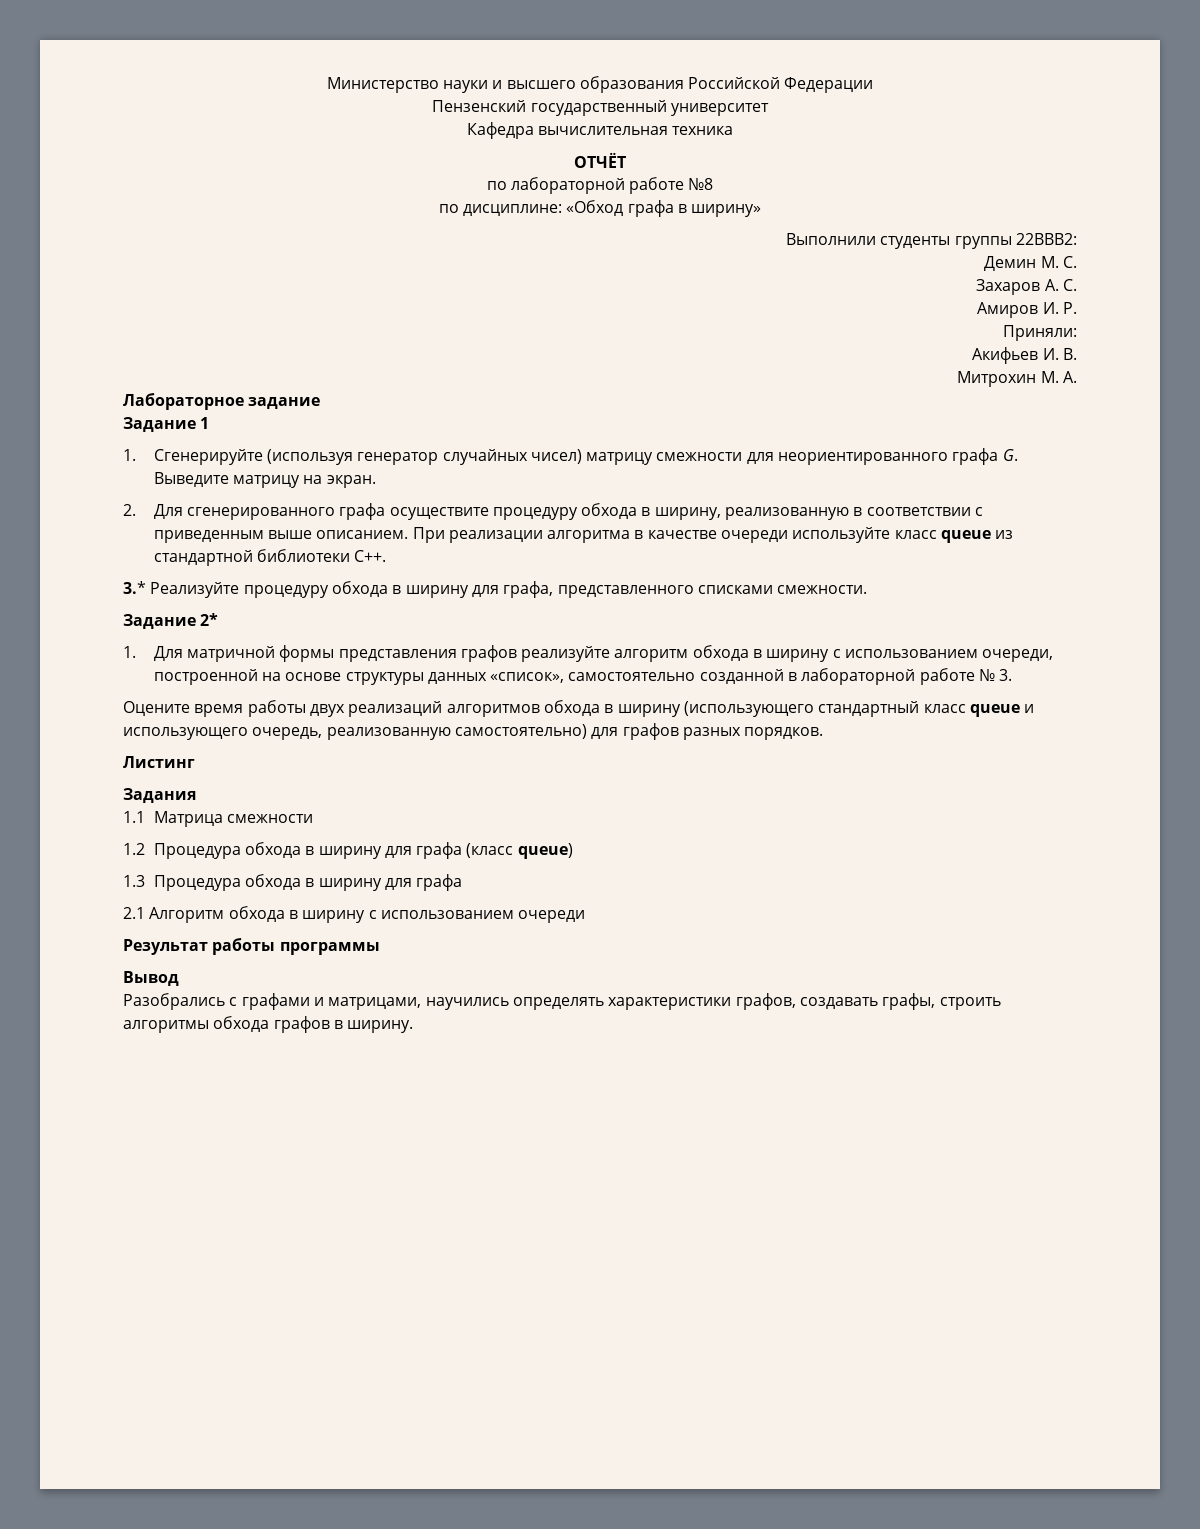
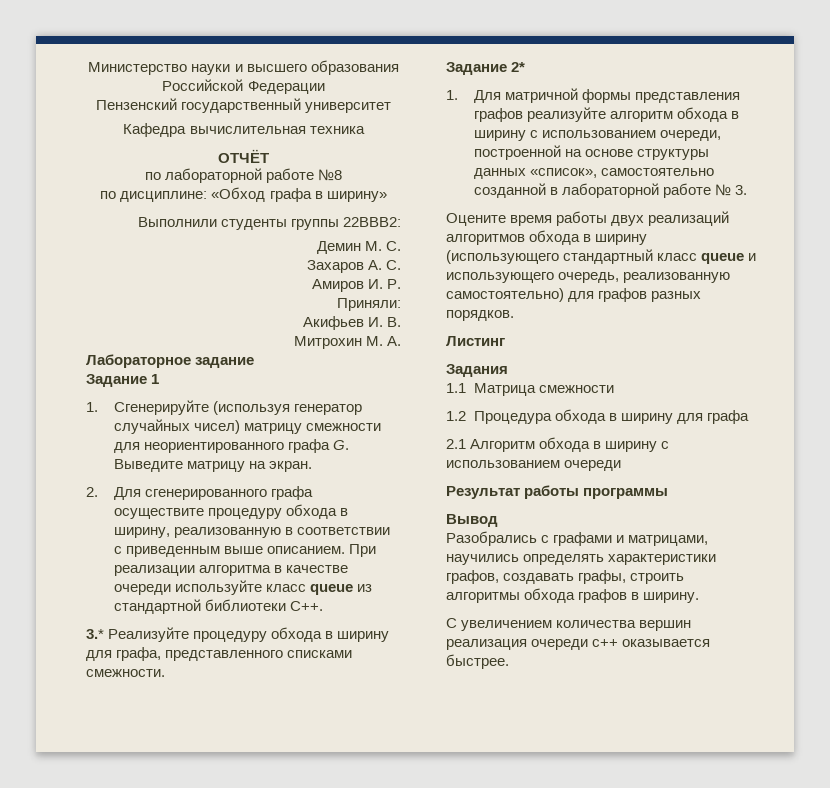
- 1.2 Процедура обхода в ширину для графа (класс queue)
- 1.3 Процедура обхода в ширину для графа
+ 1.2 Процедура обхода в ширину для графа
+ С увеличением количества вершин реализация очереди c++ оказывается быстрее.

